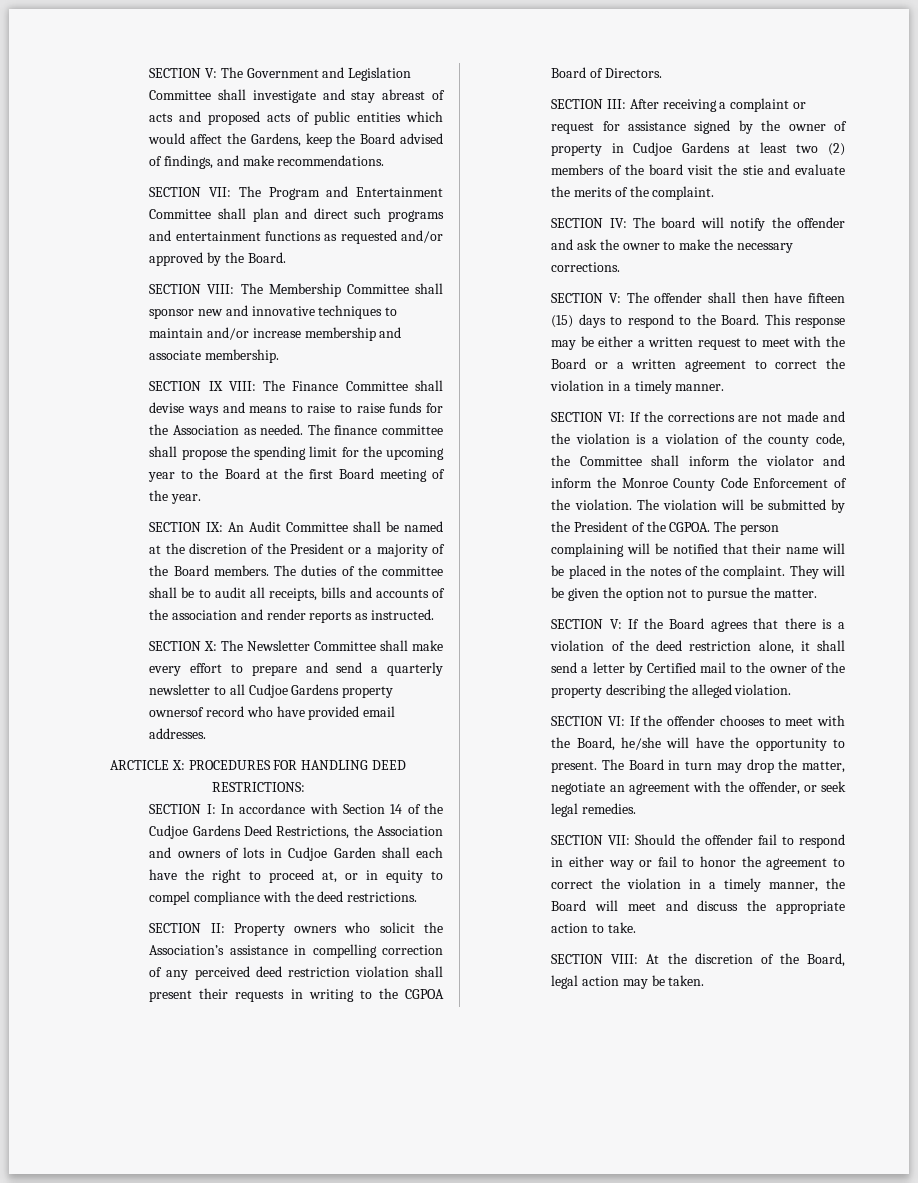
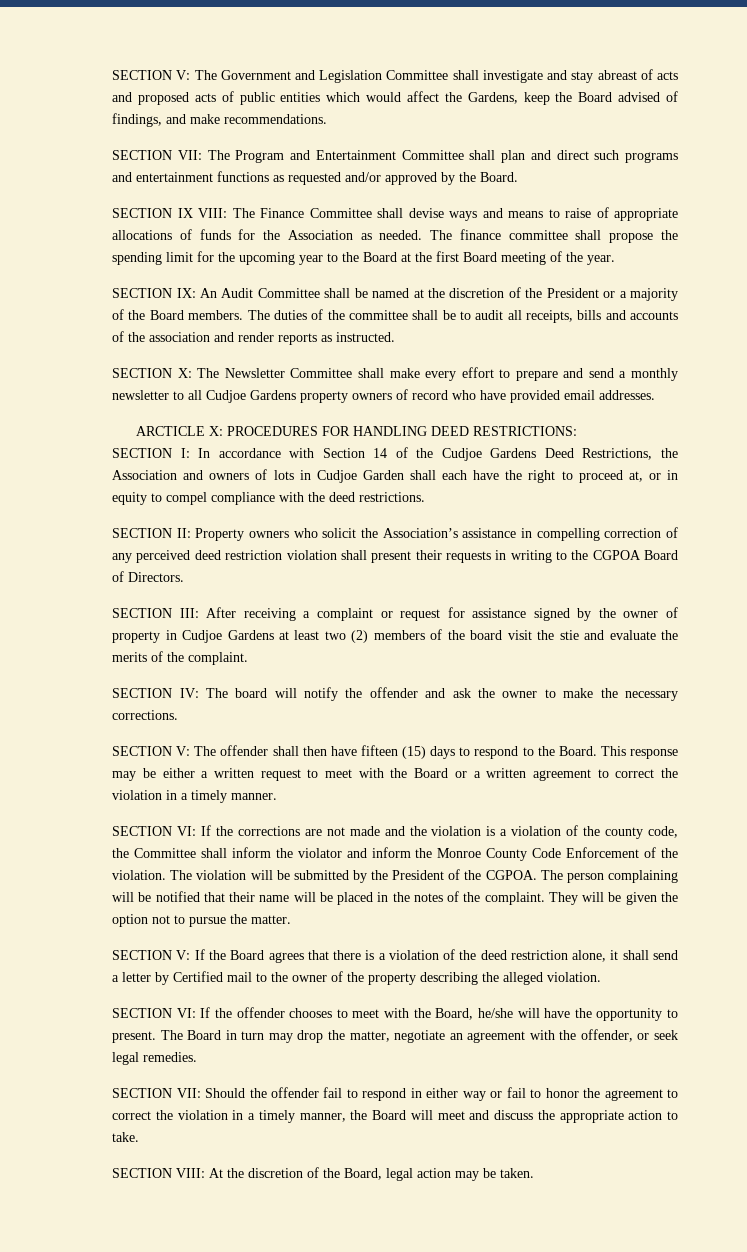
- SECTION VIII: The Membership Committee shall sponsor new and innovative techniques to maintain and/or increase membership and associate membership.
- SECTION IX VIII: The Finance Committee shall devise ways and means to raise to raise funds for the Association as needed.
+ SECTION IX VIII: The Finance Committee shall devise ways and means to raise of appropriate allocations of funds for the Association as needed.
- SECTION X: The Newsletter Committee shall make every effort to prepare and send a quarterly newsletter to all Cudjoe Gardens property ownersof record who have provided email addresses.
+ SECTION X: The Newsletter Committee shall make every effort to prepare and send a monthly newsletter to all Cudjoe Gardens property owners of record who have provided email addresses.

